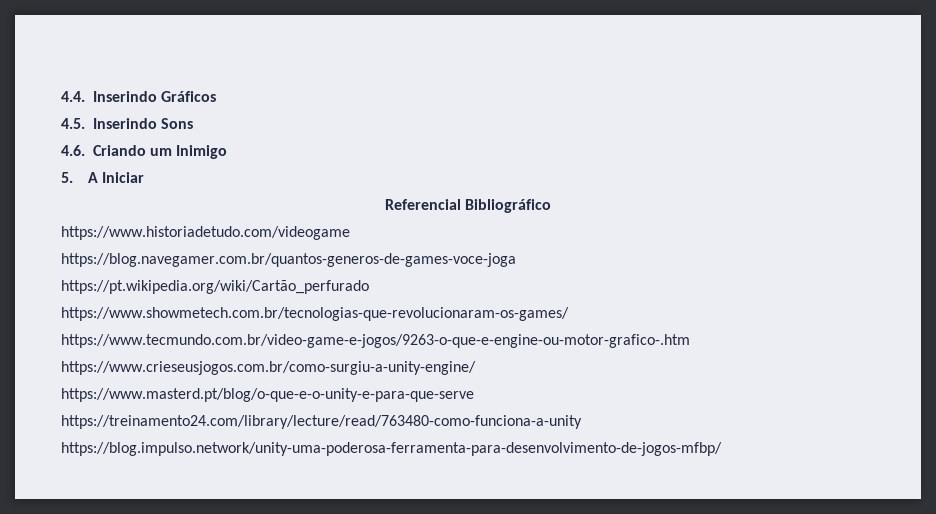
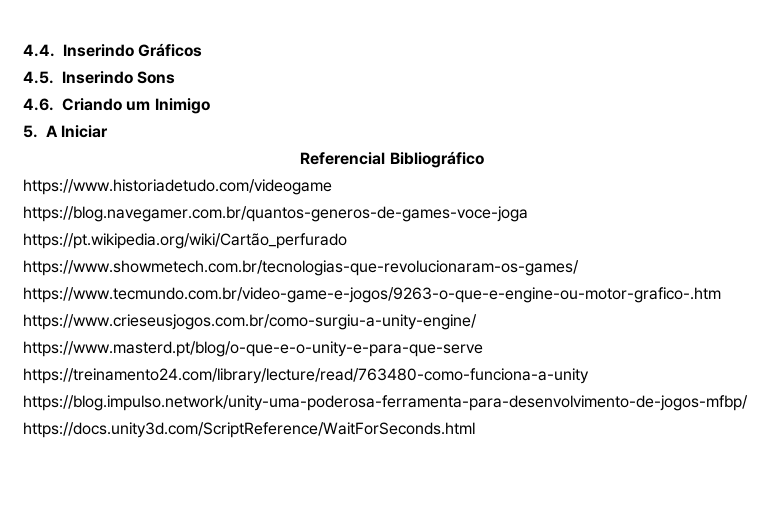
+ https://docs.unity3d.com/ScriptReference/WaitForSeconds.html

